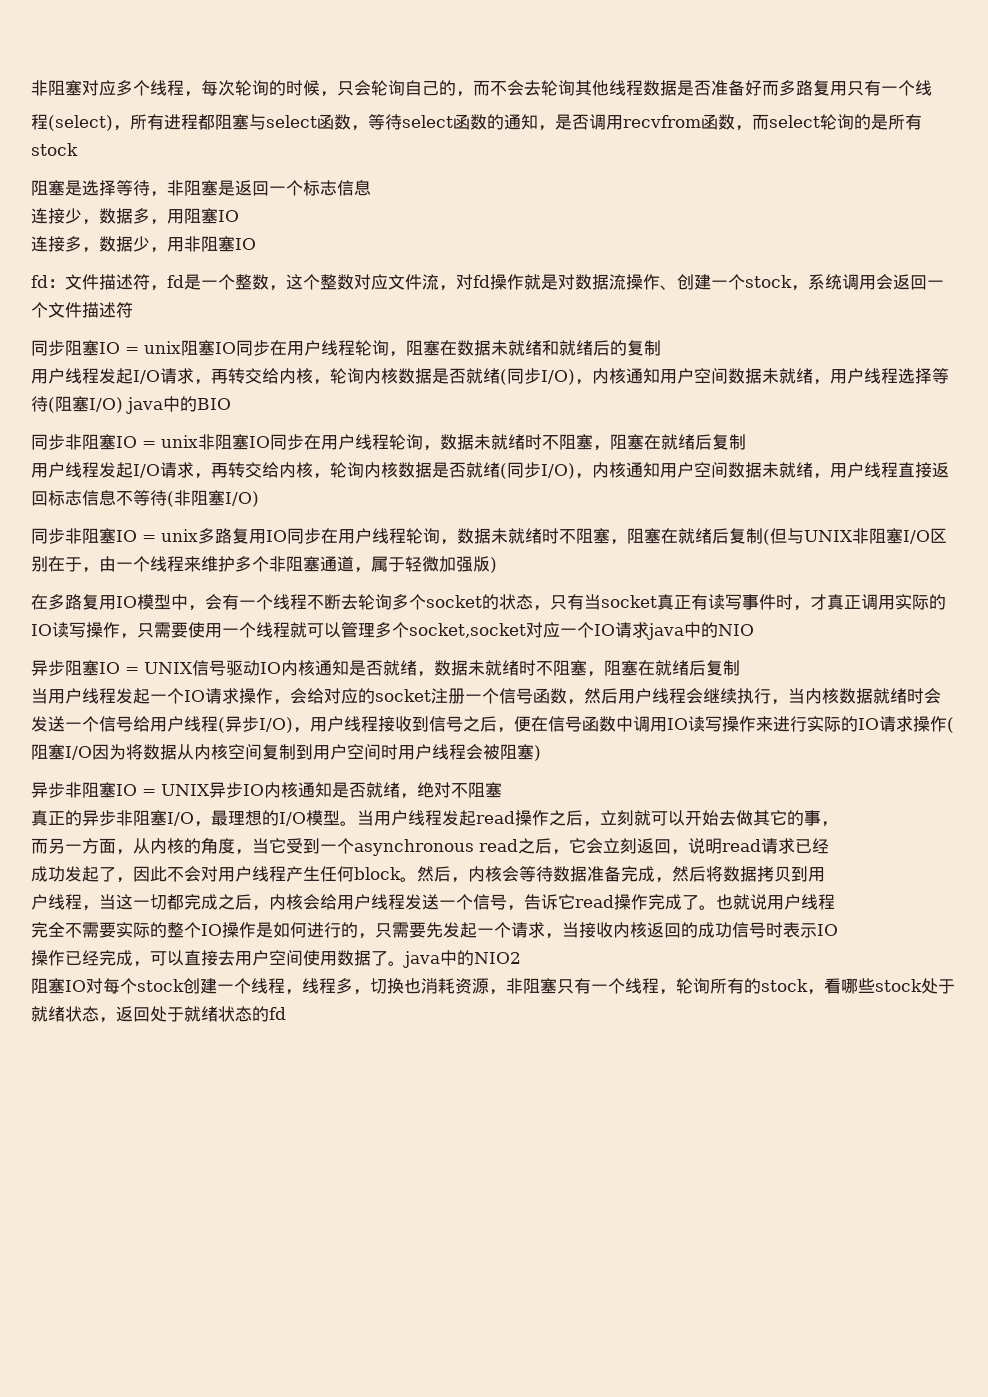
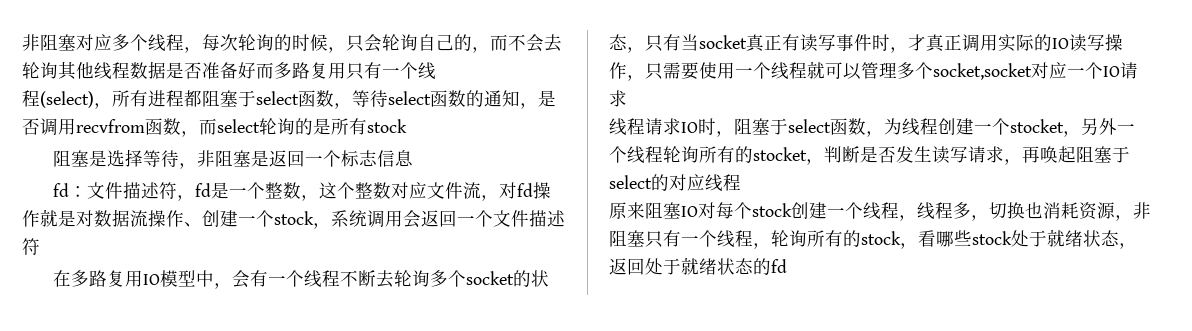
- 程(select)，所有进程都阻塞与select函数，等待select函数的通知，是否调用recvfrom函数，而select轮询的是所有stock
+ 程(select)，所有进程都阻塞于select函数，等待select函数的通知，是否调用recvfrom函数，而select轮询的是所有stock
- 连接少，数据多，用阻塞IO
- 连接多，数据少，用非阻塞IO
- 同步阻塞IO = unix阻塞IO同步在用户线程轮询，阻塞在数据未就绪和就绪后的复制
- 用户线程发起I/O请求，再转交给内核，轮询内核数据是否就绪(同步I/O)，内核通知用户空间数据未就绪，用户线程选择等待(阻塞I/O) java中的BIO
- 同步非阻塞IO = unix非阻塞IO同步在用户线程轮询，数据未就绪时不阻塞，阻塞在就绪后复制
- 用户线程发起I/O请求，再转交给内核，轮询内核数据是否就绪(同步I/O)，内核通知用户空间数据未就绪，用户线程直接返回标志信息不等待(非阻塞I/O)
- 同步非阻塞IO = unix多路复用IO同步在用户线程轮询，数据未就绪时不阻塞，阻塞在就绪后复制(但与UNIX非阻塞I/O区别在于，由一个线程来维护多个非阻塞通道，属于轻微加强版)
- 在多路复用IO模型中，会有一个线程不断去轮询多个socket的状态，只有当socket真正有读写事件时，才真正调用实际的IO读写操作，只需要使用一个线程就可以管理多个socket,socket对应一个IO请求java中的NIO
- 异步阻塞IO = UNIX信号驱动IO内核通知是否就绪，数据未就绪时不阻塞，阻塞在就绪后复制
- 当用户线程发起一个IO请求操作，会给对应的socket注册一个信号函数，然后用户线程会继续执行，当内核数据就绪时会发送一个信号给用户线程(异步I/O)，用户线程接收到信号之后，便在信号函数中调用IO读写操作来进行实际的IO请求操作(阻塞I/O因为将数据从内核空间复制到用户空间时用户线程会被阻塞)
- 异步非阻塞IO = UNIX异步IO内核通知是否就绪，绝对不阻塞
- 真正的异步非阻塞I/O，最理想的I/O模型。当用户线程发起read操作之后，立刻就可以开始去做其它的事，
- 而另一方面，从内核的角度，当它受到一个asynchronous read之后，它会立刻返回，说明read请求已经
- 成功发起了，因此不会对用户线程产生任何block。然后，内核会等待数据准备完成，然后将数据拷贝到用
- 户线程，当这一切都完成之后，内核会给用户线程发送一个信号，告诉它read操作完成了。也就说用户线程
- 完全不需要实际的整个IO操作是如何进行的，只需要先发起一个请求，当接收内核返回的成功信号时表示IO
- 操作已经完成，可以直接去用户空间使用数据了。java中的NIO2
- 阻塞IO对每个stock创建一个线程，线程多，切换也消耗资源，非阻塞只有一个线程，轮询所有的stock，看哪些stock处于就绪状态，返回处于就绪状态的fd
+ 在多路复用IO模型中，会有一个线程不断去轮询多个socket的状态，只有当socket真正有读写事件时，才真正调用实际的IO读写操作，只需要使用一个线程就可以管理多个socket,socket对应一个IO请求
+ 线程请求IO时，阻塞于select函数，为线程创建一个stocket，另外一个线程轮询所有的stocket，判断是否发生读写请求，再唤起阻塞于select的对应线程
+ 原来阻塞IO对每个stock创建一个线程，线程多，切换也消耗资源，非阻塞只有一个线程，轮询所有的stock，看哪些stock处于就绪状态，返回处于就绪状态的fd

